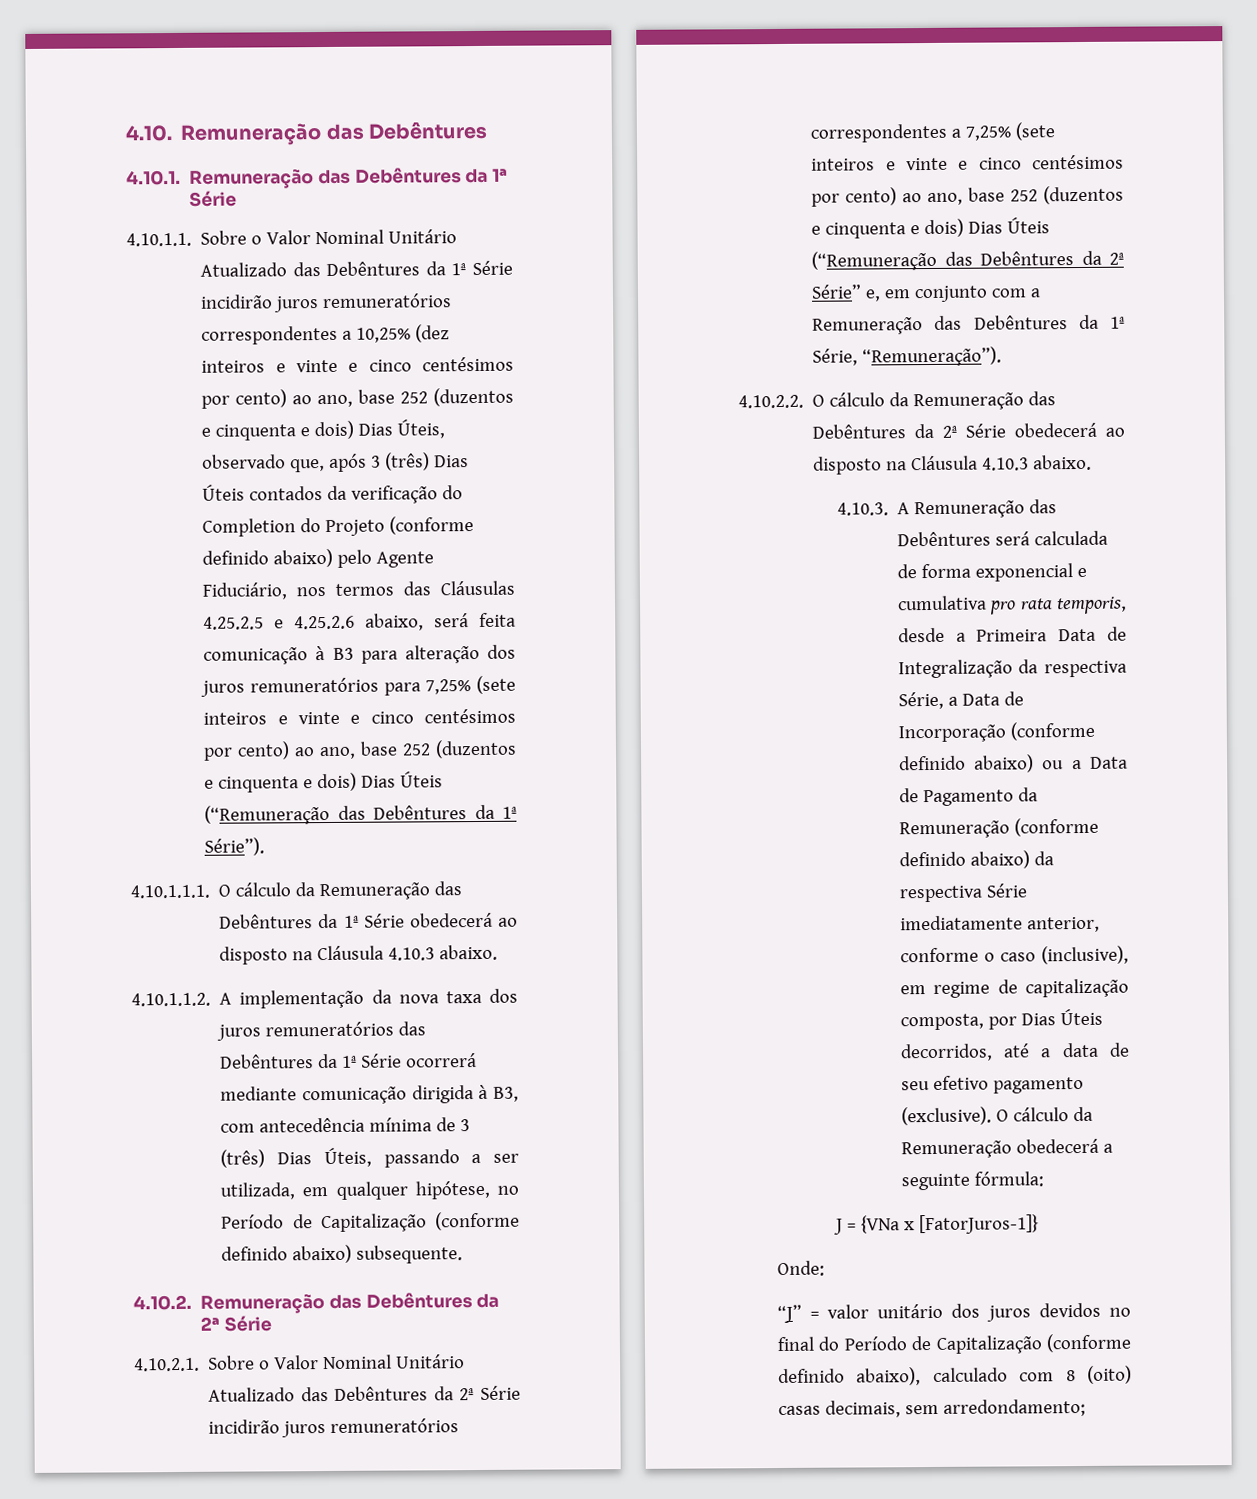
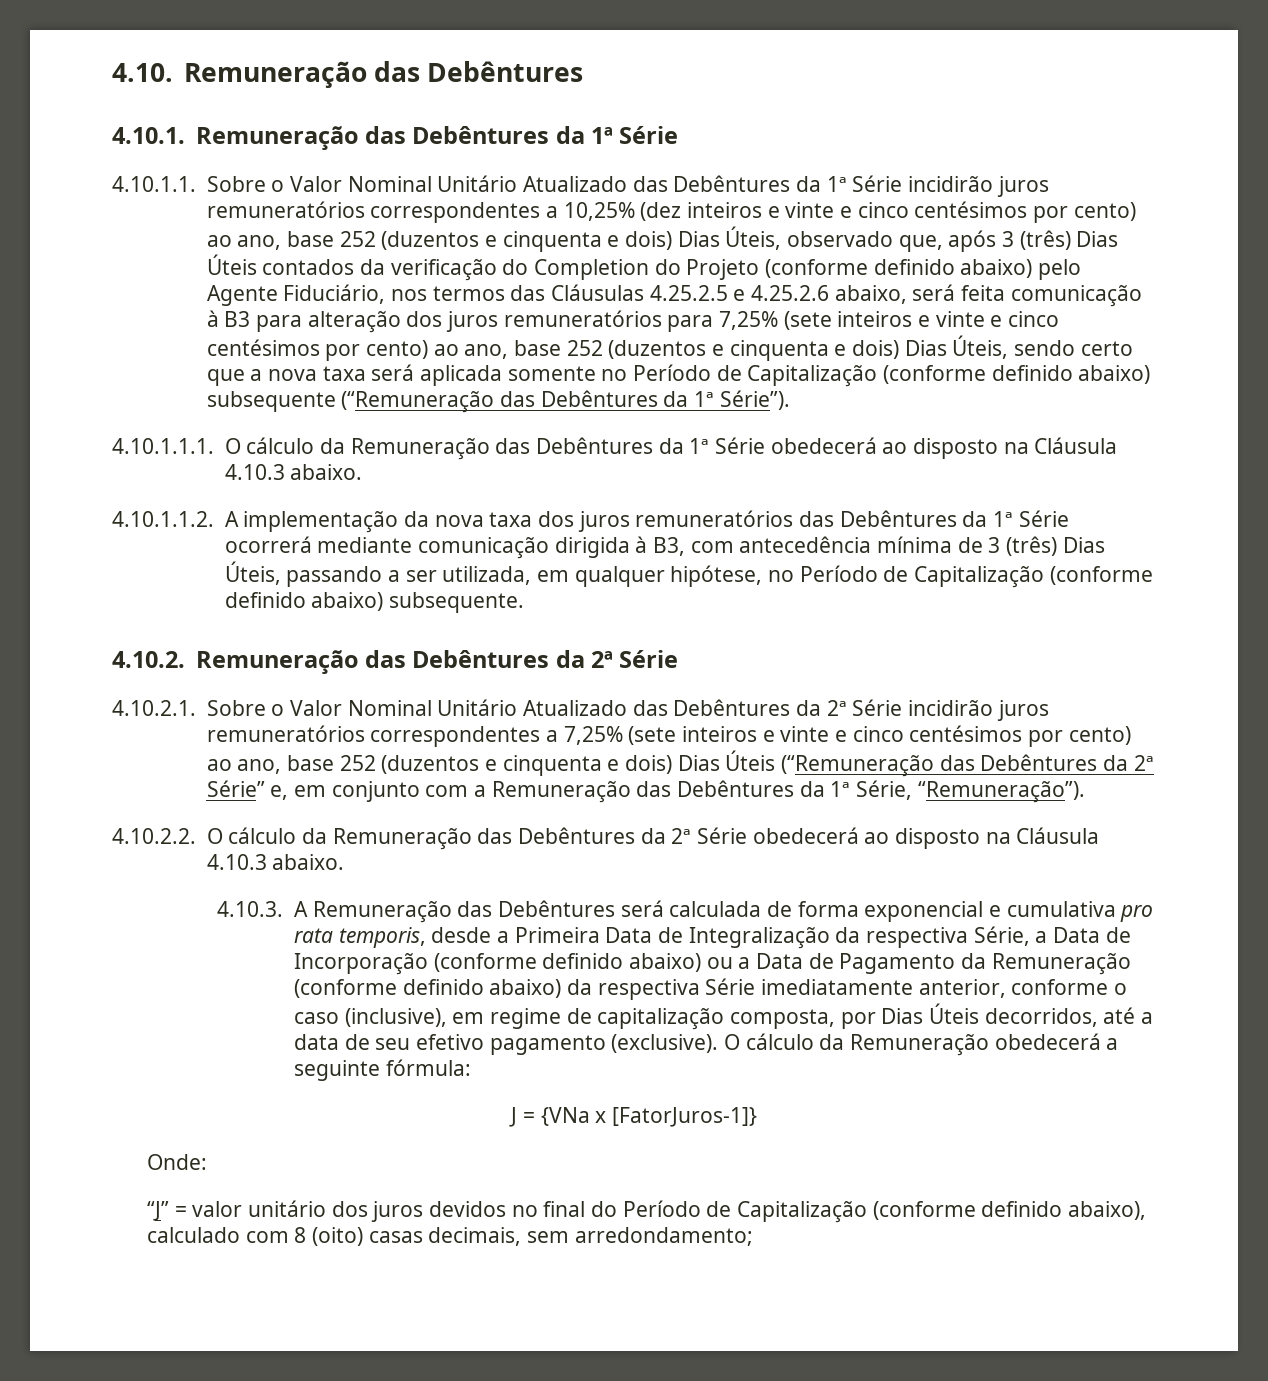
- 4.10.1.1. Sobre o Valor Nominal Unitário Atualizado das Debêntures da 1ª Série incidirão juros remuneratórios correspondentes a 10,25% (dez inteiros e vinte e cinco centésimos por cento) ao ano, base 252 (duzentos e cinquenta e dois) Dias Úteis, observado que, após 3 (três) Dias Úteis contados da verificação do Completion do Projeto (conforme definido abaixo) pelo Agente Fiduciário, nos termos das Cláusulas 4.25.2.5 e 4.25.2.6 abaixo, será feita comunicação à B3 para alteração dos juros remuneratórios para 7,25% (sete inteiros e vinte e cinco centésimos por cento) ao ano, base 252 (duzentos e cinquenta e dois) Dias Úteis (“Remuneração das Debêntures da 1ª Série”).
+ 4.10.1.1. Sobre o Valor Nominal Unitário Atualizado das Debêntures da 1ª Série incidirão juros remuneratórios correspondentes a 10,25% (dez inteiros e vinte e cinco centésimos por cento) ao ano, base 252 (duzentos e cinquenta e dois) Dias Úteis, observado que, após 3 (três) Dias Úteis contados da verificação do Completion do Projeto (conforme definido abaixo) pelo Agente Fiduciário, nos termos das Cláusulas 4.25.2.5 e 4.25.2.6 abaixo, será feita comunicação à B3 para alteração dos juros remuneratórios para 7,25% (sete inteiros e vinte e cinco centésimos por cento) ao ano, base 252 (duzentos e cinquenta e dois) Dias Úteis, sendo certo que a nova taxa será aplicada somente no Período de Capitalização (conforme definido abaixo) subsequente (“Remuneração das Debêntures da 1ª Série”).

